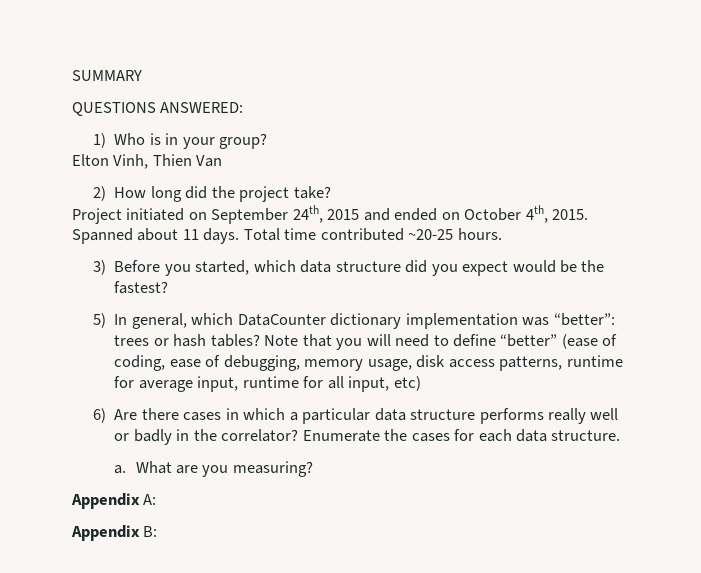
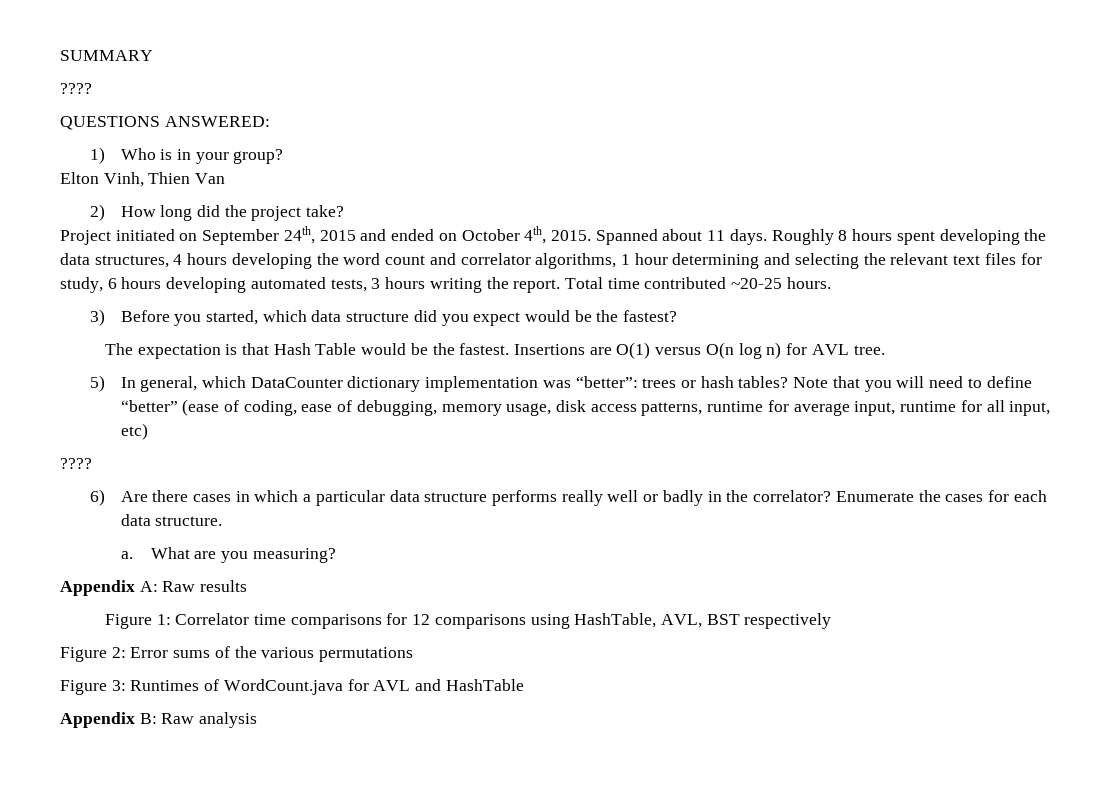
  SUMMARY
+ ????
+ Roughly 8 hours spent developing the data structures, 4 hours developing the word count and correlator algorithms, 1 hour determining and selecting the relevant text files for study, 6 hours developing automated tests, 3 hours writing the report.
+ The expectation is that Hash Table would be the fastest. Insertions are O(1) versus O(n log n) for AVL tree.
  Note that you will need to define “better” (ease of coding, ease of debugging, memory usage, disk access patterns, runtime for average input, runtime for all input, etc)
+ ????
- Appendix A:
+ Appendix A: Raw results
+ Figure 1: Correlator time comparisons for 12 comparisons using HashTable, AVL, BST respectively
+ Figure 2: Error sums of the various permutations
+ Figure 3: Runtimes of WordCount.java for AVL and HashTable
- Appendix B:
+ Appendix B: Raw analysis

